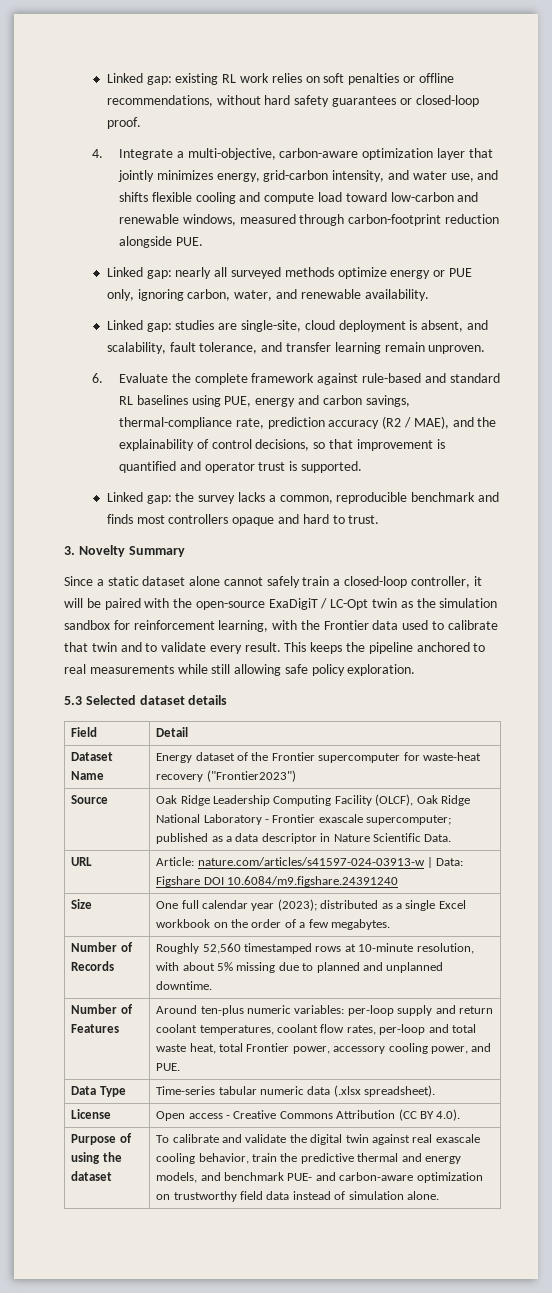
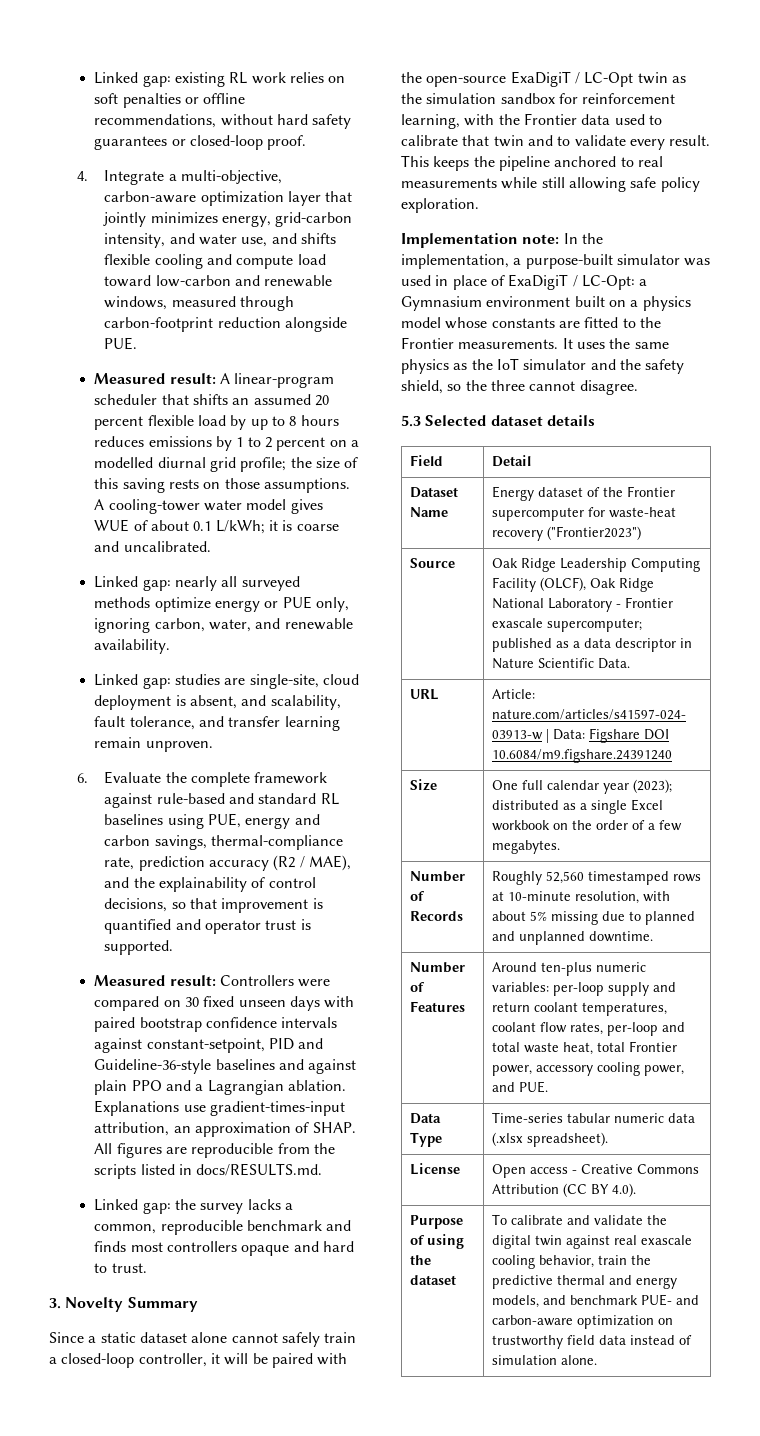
+ Measured result: A linear-program scheduler that shifts an assumed 20 percent flexible load by up to 8 hours reduces emissions by 1 to 2 percent on a modelled diurnal grid profile; the size of this saving rests on those assumptions. A cooling-tower water model gives WUE of about 0.1 L/kWh; it is coarse and uncalibrated.
+ Measured result: Controllers were compared on 30 fixed unseen days with paired bootstrap confidence intervals against constant-setpoint, PID and Guideline-36-style baselines and against plain PPO and a Lagrangian ablation. Explanations use gradient-times-input attribution, an approximation of SHAP. All figures are reproducible from the scripts listed in docs/RESULTS.md.
+ Implementation note: In the implementation, a purpose-built simulator was used in place of ExaDigiT / LC-Opt: a Gymnasium environment built on a physics model whose constants are fitted to the Frontier measurements. It uses the same physics as the IoT simulator and the safety shield, so the three cannot disagree.

